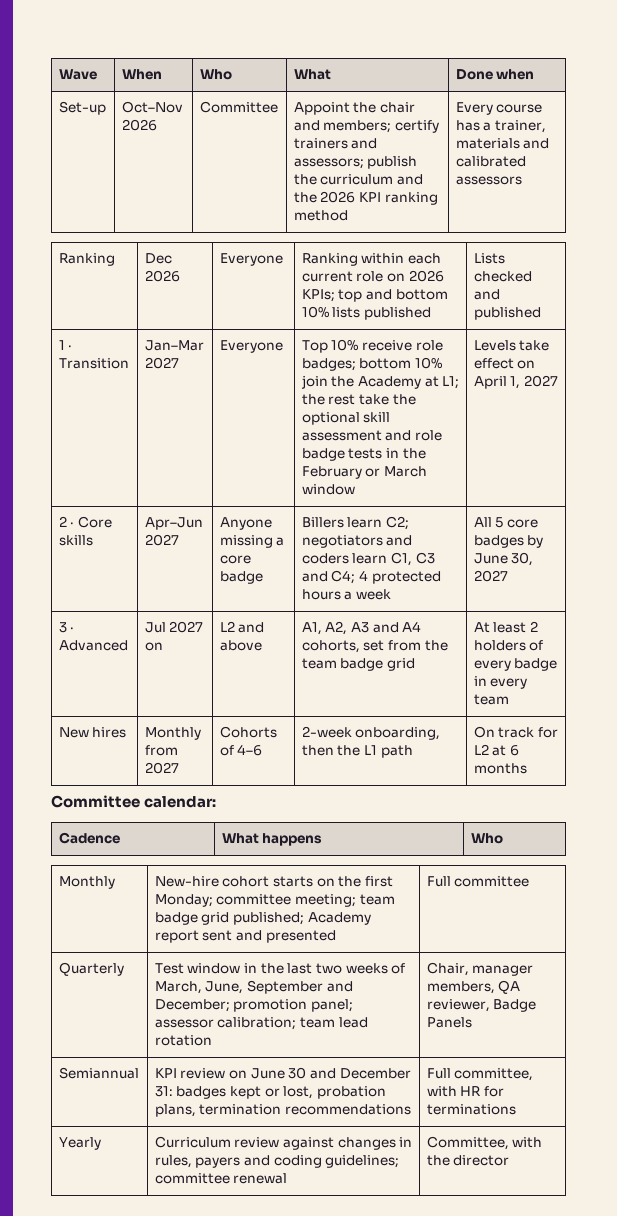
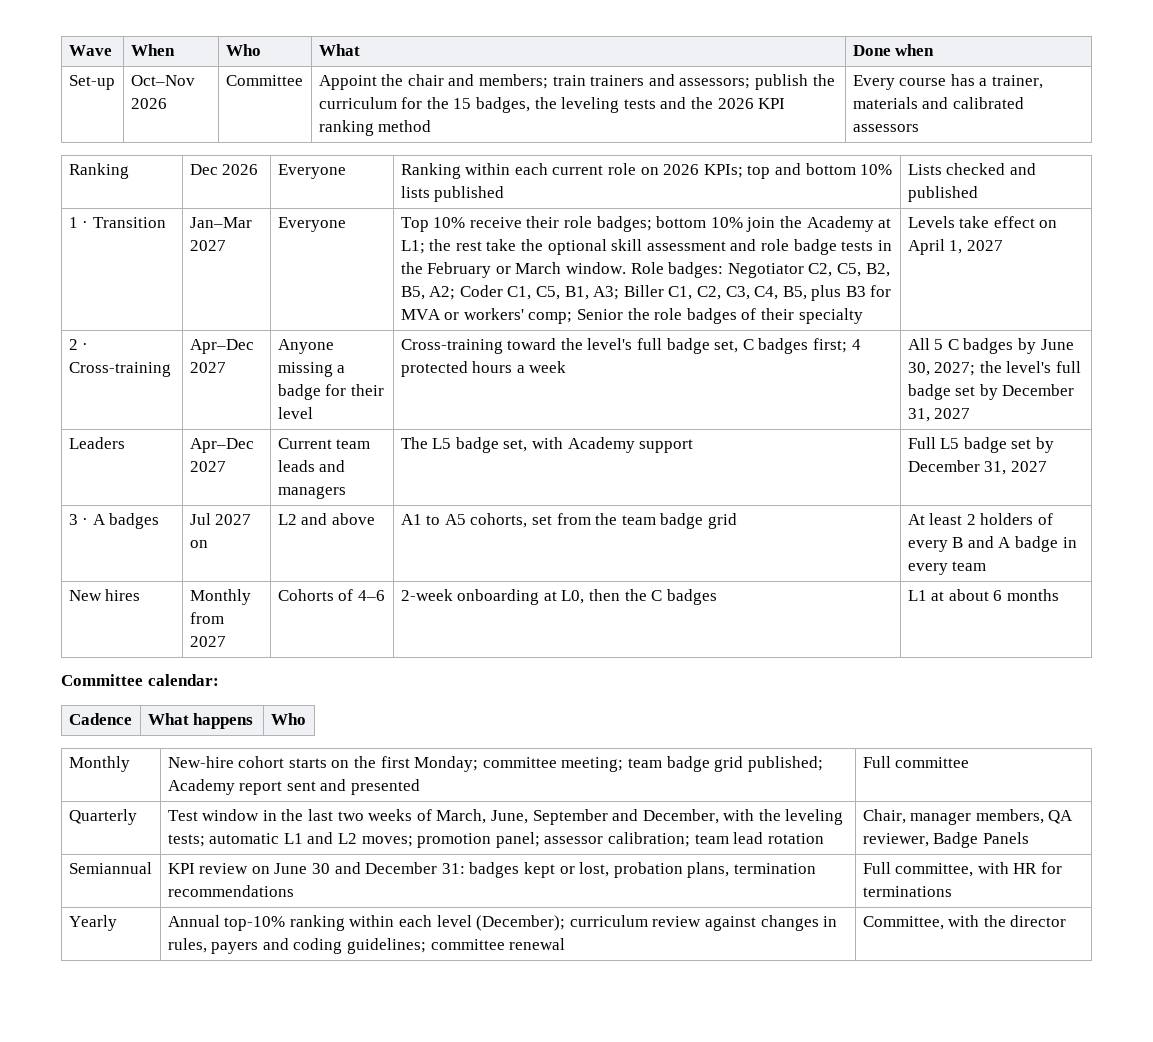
- Set-up | Oct–Nov 2026 | Committee | Appoint the chair and members; certify trainers and assessors; publish the curriculum and the 2026 KPI ranking method | Every course has a trainer, materials and calibrated assessors
+ Set-up | Oct–Nov 2026 | Committee | Appoint the chair and members; train trainers and assessors; publish the curriculum for the 15 badges, the leveling tests and the 2026 KPI ranking method | Every course has a trainer, materials and calibrated assessors
- Top 10% receive role badges; bottom 10% join the Academy at L1; the rest take the optional skill assessment and role badge tests in the February or March window
+ Top 10% receive their role badges; bottom 10% join the Academy at L1; the rest take the optional skill assessment and role badge tests in the February or March window. Role badges: Negotiator C2, C5, B2, B5, A2; Coder C1, C5, B1, A3; Biller C1, C2, C3, C4, B5, plus B3 for MVA or workers' comp; Senior the role badges of their specialty
- 2 · Core skills | Apr–Jun 2027
+ 2 · Cross-training | Apr–Dec 2027
- Anyone missing a core badge | Billers learn C2; negotiators and coders learn C1, C3 and C4; 4 protected hours a week
+ Anyone missing a badge for their level | Cross-training toward the level's full badge set, C badges first; 4 protected hours a week
- All 5 core badges by June 30, 2027
+ All 5 C badges by June 30, 2027; the level's full badge set by December 31, 2027
+ Leaders | Apr–Dec 2027 | Current team leads and managers | The L5 badge set, with Academy support | Full L5 badge set by December 31, 2027
- 3 · Advanced | Jul 2027 on | L2 and above | A1, A2, A3 and A4 cohorts, set from the team badge grid | At least 2 holders of every badge in every team
+ 3 · A badges | Jul 2027 on | L2 and above | A1 to A5 cohorts, set from the team badge grid | At least 2 holders of every B and A badge in every team
- New hires | Monthly from 2027 | Cohorts of 4–6 | 2-week onboarding, then the L1 path | On track for L2 at 6 months
+ New hires | Monthly from 2027 | Cohorts of 4–6 | 2-week onboarding at L0, then the C badges | L1 at about 6 months
- Quarterly | Test window in the last two weeks of March, June, September and December; promotion panel; assessor calibration; team lead rotation | Chair, manager members, QA reviewer, Badge Panels
+ Quarterly | Test window in the last two weeks of March, June, September and December, with the leveling tests; automatic L1 and L2 moves; promotion panel; assessor calibration; team lead rotation | Chair, manager members, QA reviewer, Badge Panels
- Yearly | Curriculum review against changes in rules, payers and coding guidelines; committee renewal | Committee, with the director
+ Yearly | Annual top-10% ranking within each level (December); curriculum review against changes in rules, payers and coding guidelines; committee renewal | Committee, with the director

